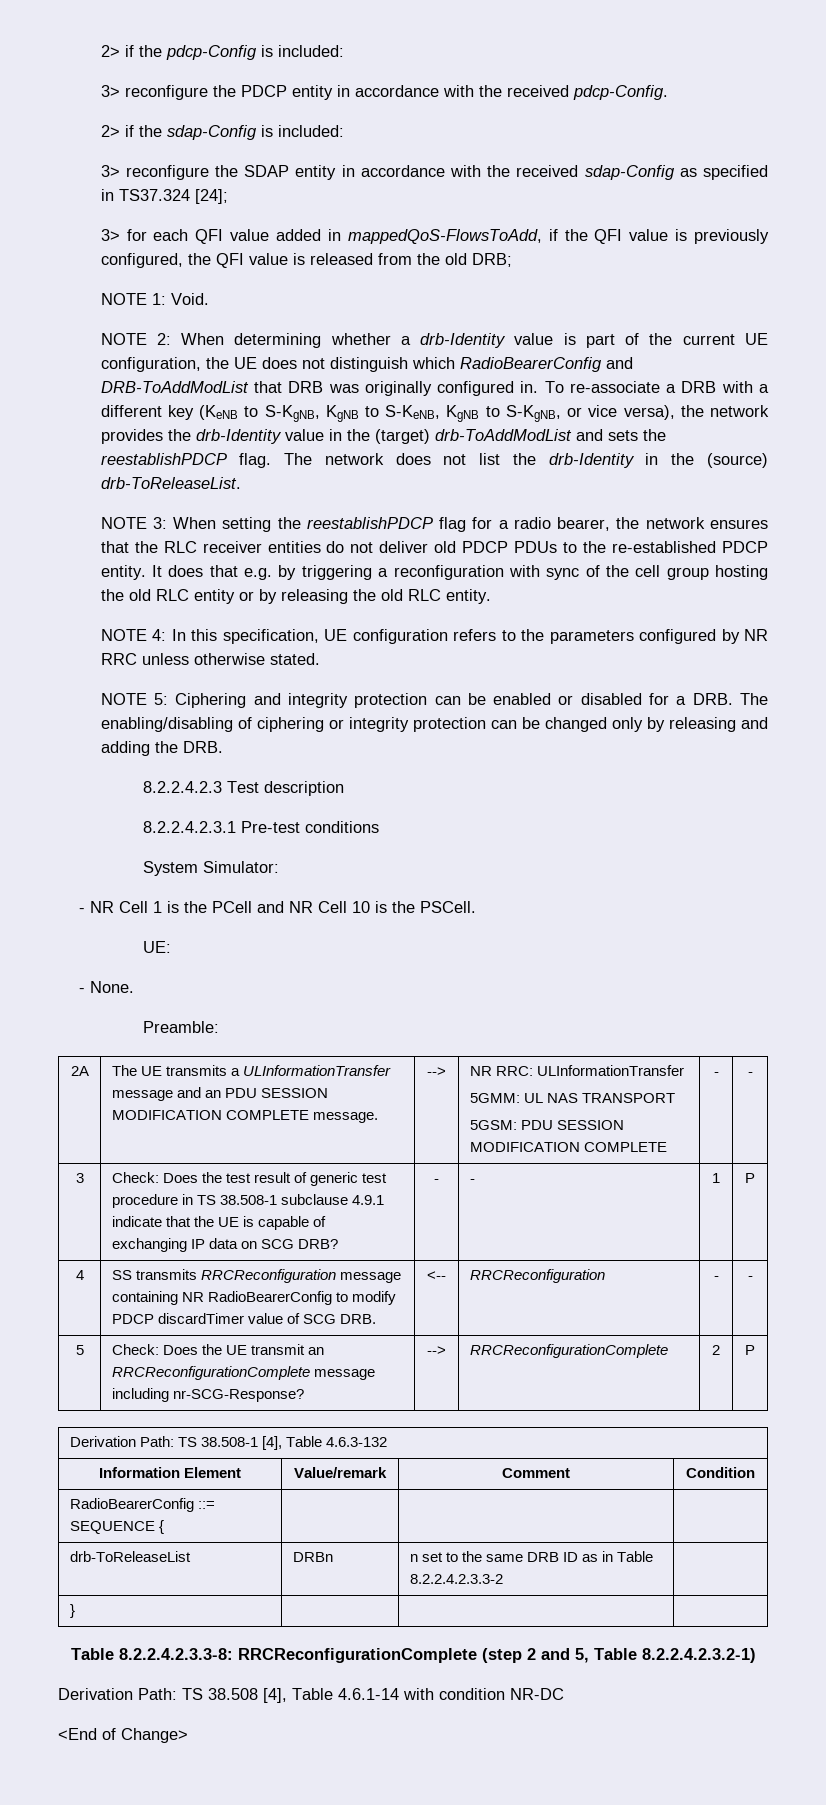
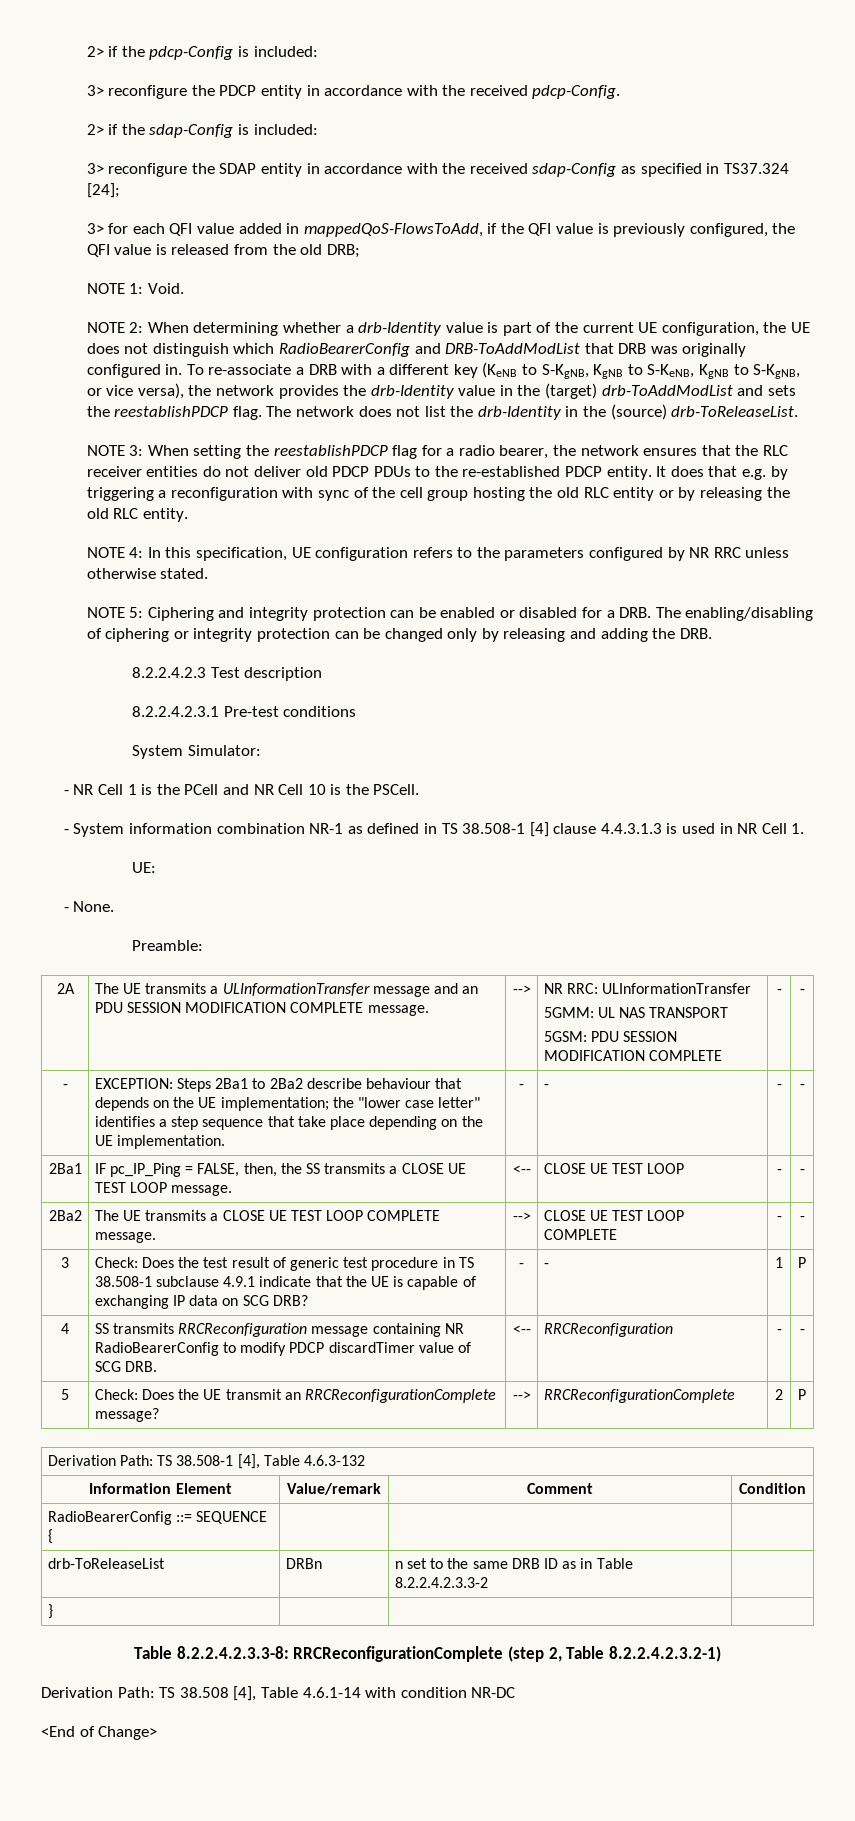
+ - System information combination NR-1 as defined in TS 38.508-1 [4] clause 4.4.3.1.3 is used in NR Cell 1.
+ - | EXCEPTION: Steps 2Ba1 to 2Ba2 describe behaviour that depends on the UE implementation; the "lower case letter" identifies a step sequence that take place depending on the UE implementation. | - | - | - | -
+ 2Ba1 | IF pc_IP_Ping = FALSE, then, the SS transmits a CLOSE UE TEST LOOP message. | <-- | CLOSE UE TEST LOOP | - | -
+ 2Ba2 | The UE transmits a CLOSE UE TEST LOOP COMPLETE message. | --> | CLOSE UE TEST LOOP COMPLETE | - | -
- 5 | Check: Does the UE transmit an RRCReconfigurationComplete message including nr-SCG-Response? | --> | RRCReconfigurationComplete | 2 | P
+ 5 | Check: Does the UE transmit an RRCReconfigurationComplete message? | --> | RRCReconfigurationComplete | 2 | P
- Table 8.2.2.4.2.3.3-8: RRCReconfigurationComplete (step 2 and 5, Table 8.2.2.4.2.3.2-1)
+ Table 8.2.2.4.2.3.3-8: RRCReconfigurationComplete (step 2, Table 8.2.2.4.2.3.2-1)

